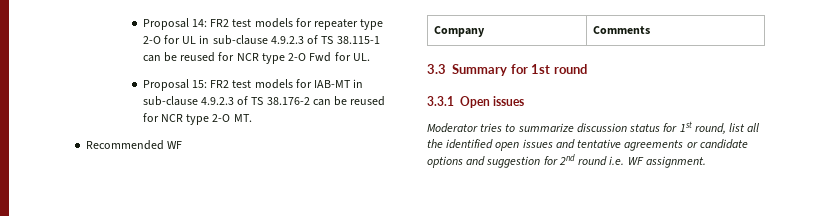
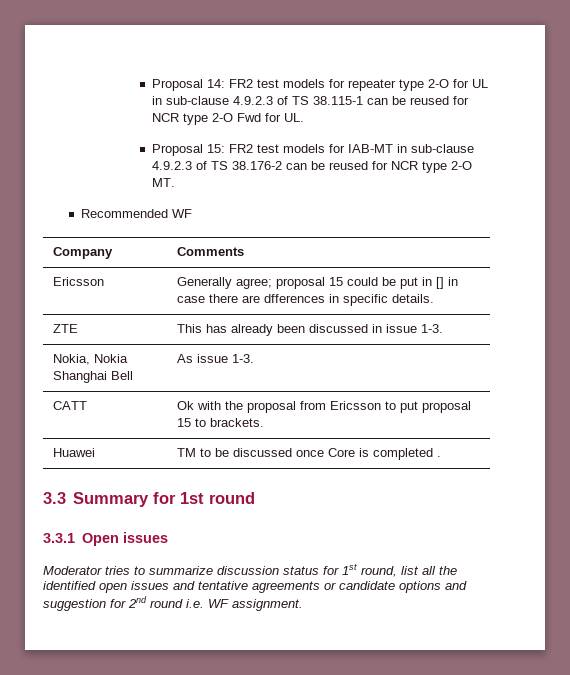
+ Ericsson | Generally agree; proposal 15 could be put in [] in case there are dfferences in specific details.
+ ZTE | This has already been discussed in issue 1-3.
+ Nokia, Nokia Shanghai Bell | As issue 1-3.
+ CATT | Ok with the proposal from Ericsson to put proposal 15 to brackets.
+ Huawei | TM to be discussed once Core is completed .

